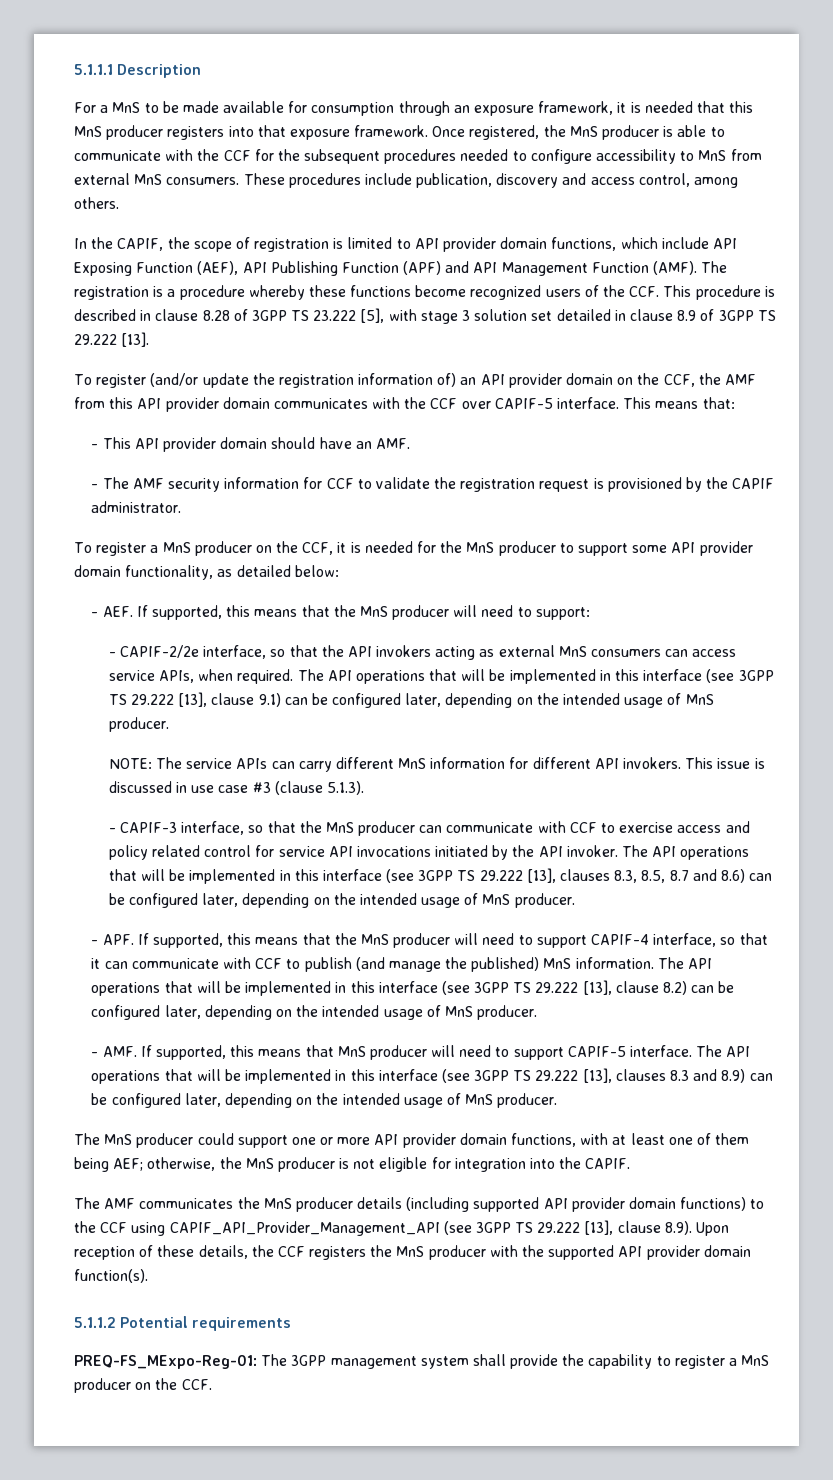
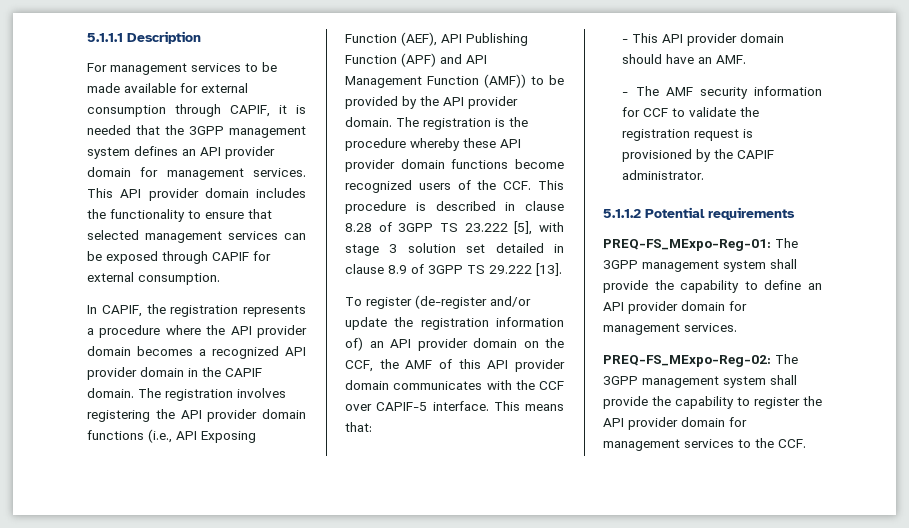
- For a MnS to be made available for consumption through an exposure framework, it is needed that this MnS producer registers into that exposure framework. Once registered, the MnS producer is able to communicate with the CCF for the subsequent procedures needed to configure accessibility to MnS from external MnS consumers. These procedures include publication, discovery and access control, among others.
- In the CAPIF, the scope of registration is limited to API provider domain functions, which include API Exposing Function (AEF), API Publishing Function (APF) and API Management Function (AMF).
+ For management services to be made available for external consumption through CAPIF, it is needed that the 3GPP management system defines an API provider domain for management services. This API provider domain includes the functionality to ensure that selected management services can be exposed through CAPIF for external consumption.
+ In CAPIF, the registration represents a procedure where the API provider domain becomes a recognized API provider domain in the CAPIF domain. The registration involves registering the API provider domain functions (i.e., API Exposing Function (AEF), API Publishing Function (APF) and API Management Function (AMF)) to be provided by the API provider domain.
- The registration is a procedure whereby these functions become recognized users of the CCF. This procedure is described in clause 8.28 of 3GPP TS 23.222 [5], with stage 3 solution set detailed in clause 8.9 of 3GPP TS 29.222 [13].
+ The registration is the procedure whereby these API provider domain functions become recognized users of the CCF. This procedure is described in clause 8.28 of 3GPP TS 23.222 [5], with stage 3 solution set detailed in clause 8.9 of 3GPP TS 29.222 [13].
- To register (and/or update the registration information of) an API provider domain on the CCF, the AMF from this API provider domain communicates with the CCF over CAPIF-5 interface.
+ To register (de-register and/or update the registration information of) an API provider domain on the CCF, the AMF of this API provider domain communicates with the CCF over CAPIF-5 interface.
- To register a MnS producer on the CCF, it is needed for the MnS producer to support some API provider domain functionality, as detailed below:
- - AEF. If supported, this means that the MnS producer will need to support:
- - CAPIF-2/2e interface, so that the API invokers acting as external MnS consumers can access service APIs, when required. The API operations that will be implemented in this interface (see 3GPP TS 29.222 [13], clause 9.1) can be configured later, depending on the intended usage of MnS producer.
- NOTE: The service APIs can carry different MnS information for different API invokers. This issue is discussed in use case #3 (clause 5.1.3).
- - CAPIF-3 interface, so that the MnS producer can communicate with CCF to exercise access and policy related control for service API invocations initiated by the API invoker. The API operations that will be implemented in this interface (see 3GPP TS 29.222 [13], clauses 8.3, 8.5, 8.7 and 8.6) can be configured later, depending on the intended usage of MnS producer.
- - APF. If supported, this means that the MnS producer will need to support CAPIF-4 interface, so that it can communicate with CCF to publish (and manage the published) MnS information. The API operations that will be implemented in this interface (see 3GPP TS 29.222 [13], clause 8.2) can be configured later, depending on the intended usage of MnS producer.
- - AMF. If supported, this means that MnS producer will need to support CAPIF-5 interface. The API operations that will be implemented in this interface (see 3GPP TS 29.222 [13], clauses 8.3 and 8.9) can be configured later, depending on the intended usage of MnS producer.
- The MnS producer could support one or more API provider domain functions, with at least one of them being AEF; otherwise, the MnS producer is not eligible for integration into the CAPIF.
- The AMF communicates the MnS producer details (including supported API provider domain functions) to the CCF using CAPIF_API_Provider_Management_API (see 3GPP TS 29.222 [13], clause 8.9). Upon reception of these details, the CCF registers the MnS producer with the supported API provider domain function(s).
- PREQ-FS_MExpo-Reg-01: The 3GPP management system shall provide the capability to register a MnS producer on the CCF.
+ PREQ-FS_MExpo-Reg-01: The 3GPP management system shall provide the capability to define an API provider domain for management services.
+ PREQ-FS_MExpo-Reg-02: The 3GPP management system shall provide the capability to register the API provider domain for management services to the CCF.

